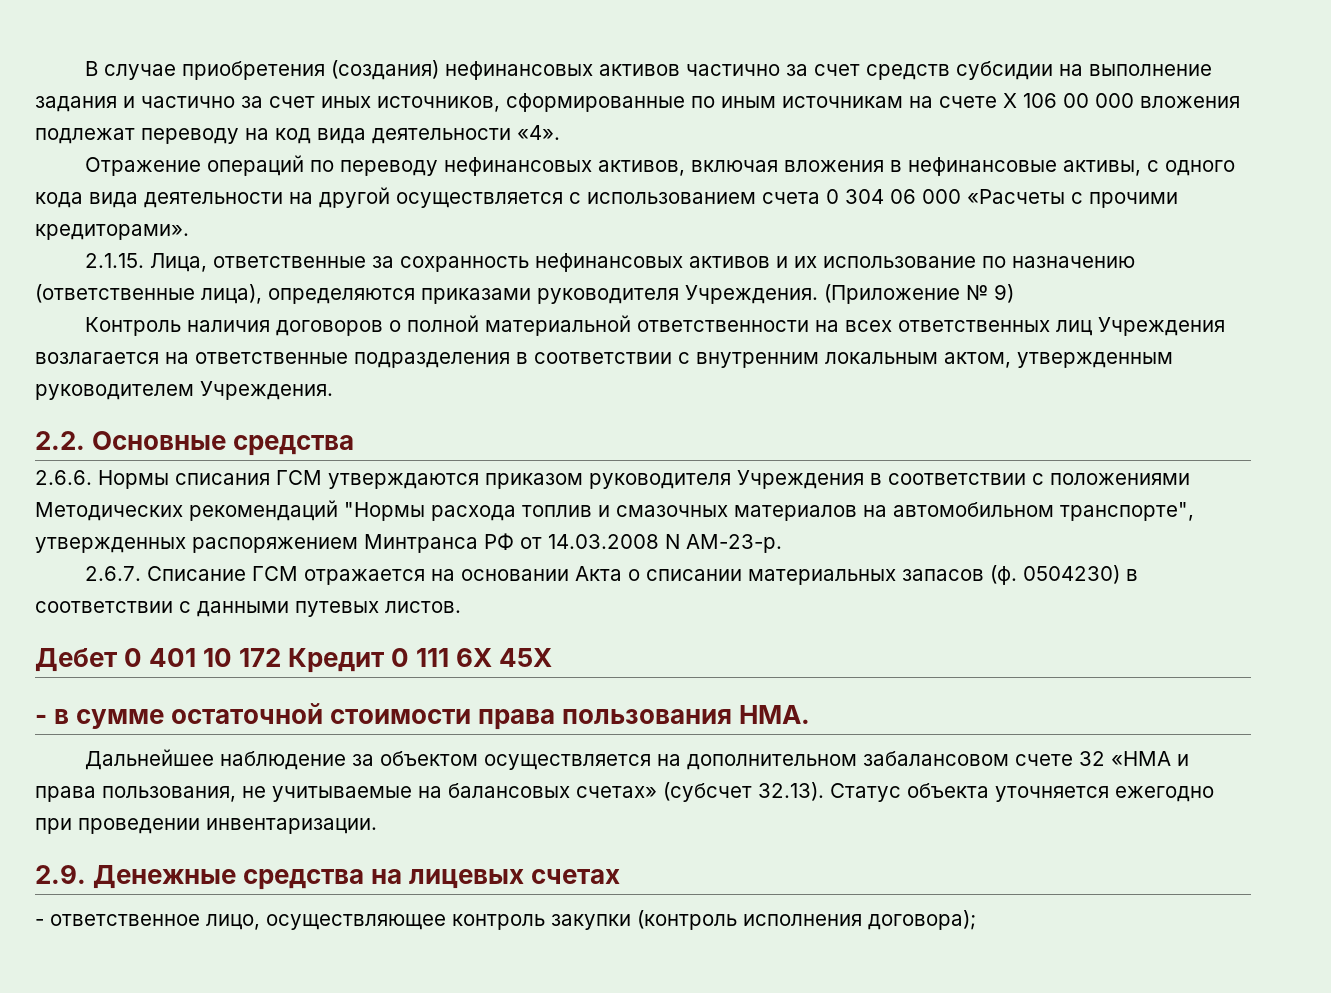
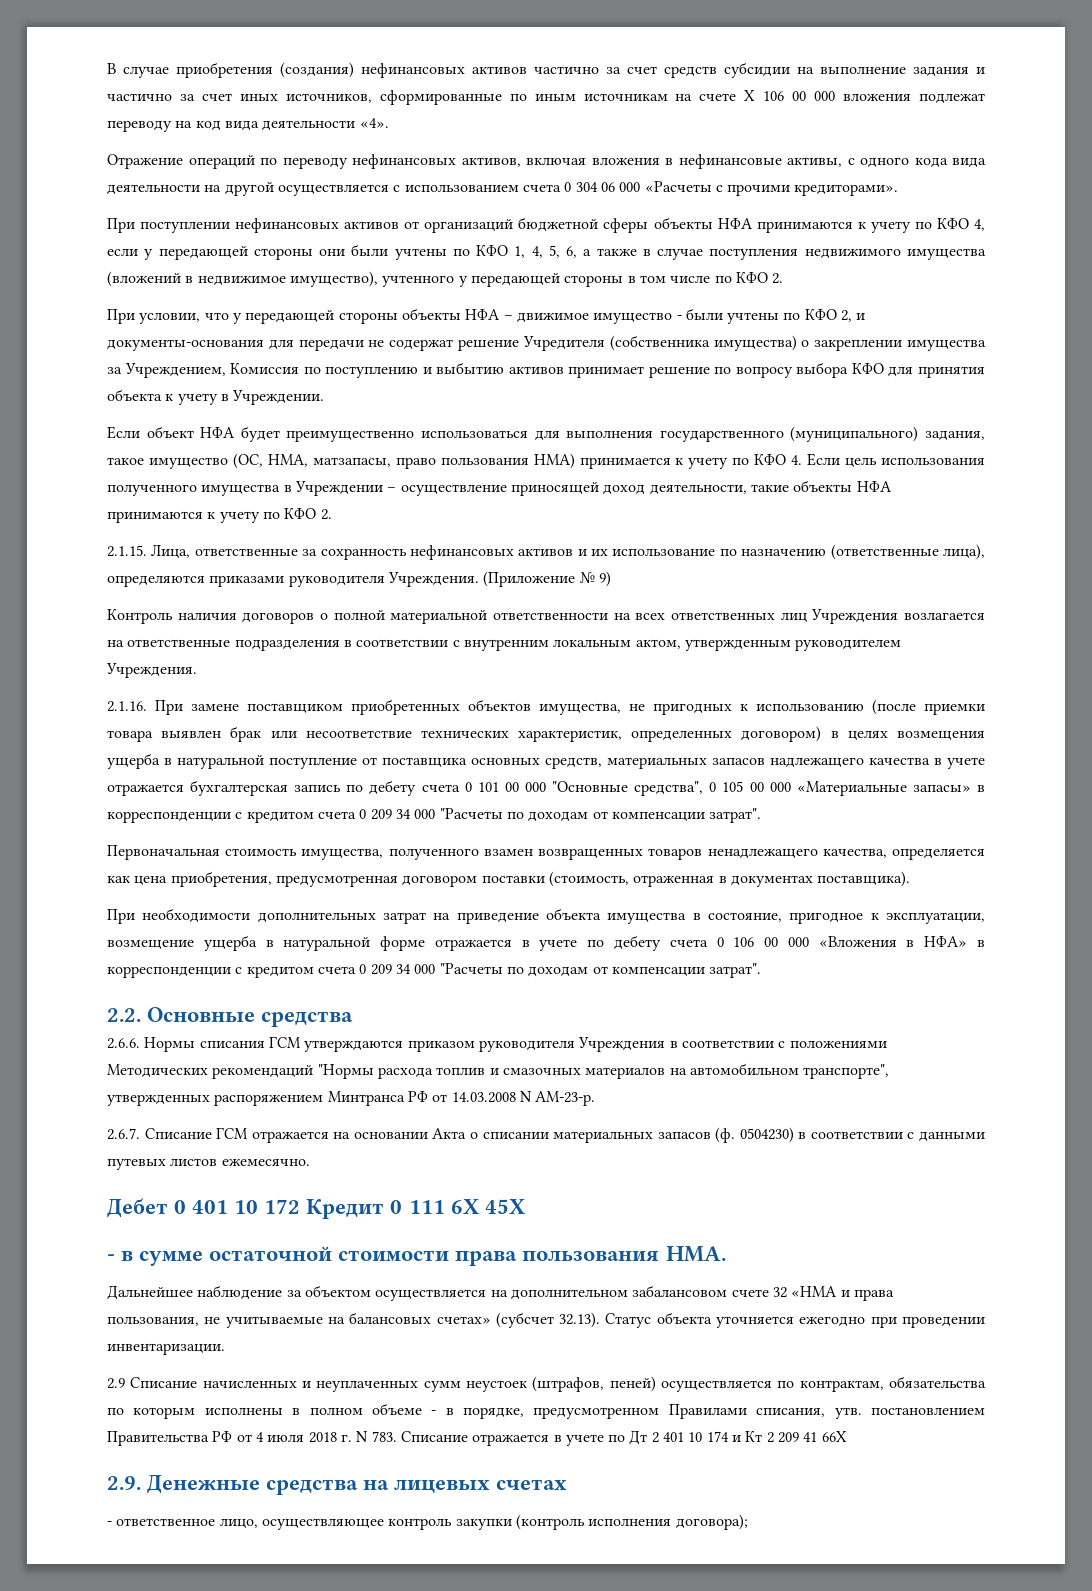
+ При поступлении нефинансовых активов от организаций бюджетной сферы объекты НФА принимаются к учету по КФО 4, если у передающей стороны они были учтены по КФО 1, 4, 5, 6, а также в случае поступления недвижимого имущества (вложений в недвижимое имущество), учтенного у передающей стороны в том числе по КФО 2.
+ При условии, что у передающей стороны объекты НФА – движимое имущество - были учтены по КФО 2, и документы-основания для передачи не содержат решение Учредителя (собственника имущества) о закреплении имущества за Учреждением, Комиссия по поступлению и выбытию активов принимает решение по вопросу выбора КФО для принятия объекта к учету в Учреждении.
+ Если объект НФА будет преимущественно использоваться для выполнения государственного (муниципального) задания, такое имущество (ОС, НМА, матзапасы, право пользования НМА) принимается к учету по КФО 4. Если цель использования полученного имущества в Учреждении – осуществление приносящей доход деятельности, такие объекты НФА принимаются к учету по КФО 2.
+ 2.1.16. При замене поставщиком приобретенных объектов имущества, не пригодных к использованию (после приемки товара выявлен брак или несоответствие технических характеристик, определенных договором) в целях возмещения ущерба в натуральной поступление от поставщика основных средств, материальных запасов надлежащего качества в учете отражается бухгалтерская запись по дебету счета 0 101 00 000 "Основные средства", 0 105 00 000 «Материальные запасы» в корреспонденции с кредитом счета 0 209 34 000 "Расчеты по доходам от компенсации затрат".
+ Первоначальная стоимость имущества, полученного взамен возвращенных товаров ненадлежащего качества, определяется как цена приобретения, предусмотренная договором поставки (стоимость, отраженная в документах поставщика).
+ При необходимости дополнительных затрат на приведение объекта имущества в состояние, пригодное к эксплуатации, возмещение ущерба в натуральной форме отражается в учете по дебету счета 0 106 00 000 «Вложения в НФА» в корреспонденции с кредитом счета 0 209 34 000 "Расчеты по доходам от компенсации затрат".
- 0504230) в соответствии с данными путевых листов.
+ 0504230) в соответствии с данными путевых листов ежемесячно.
+ 2.9 Списание начисленных и неуплаченных сумм неустоек (штрафов, пеней) осуществляется по контрактам, обязательства по которым исполнены в полном объеме - в порядке, предусмотренном Правилами списания, утв. постановлением Правительства РФ от 4 июля 2018 г. N 783. Списание отражается в учете по Дт 2 401 10 174 и Кт 2 209 41 66Х

